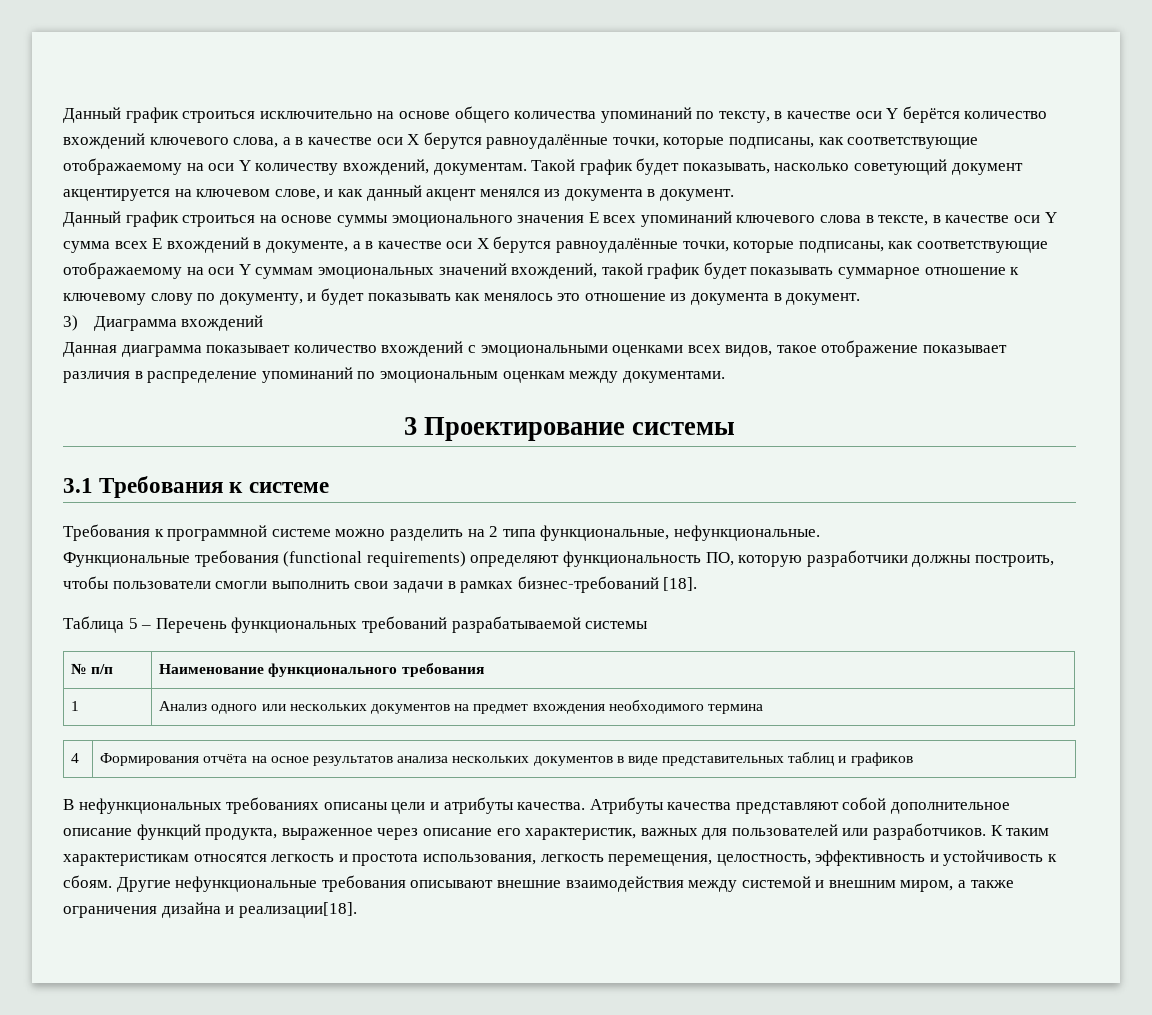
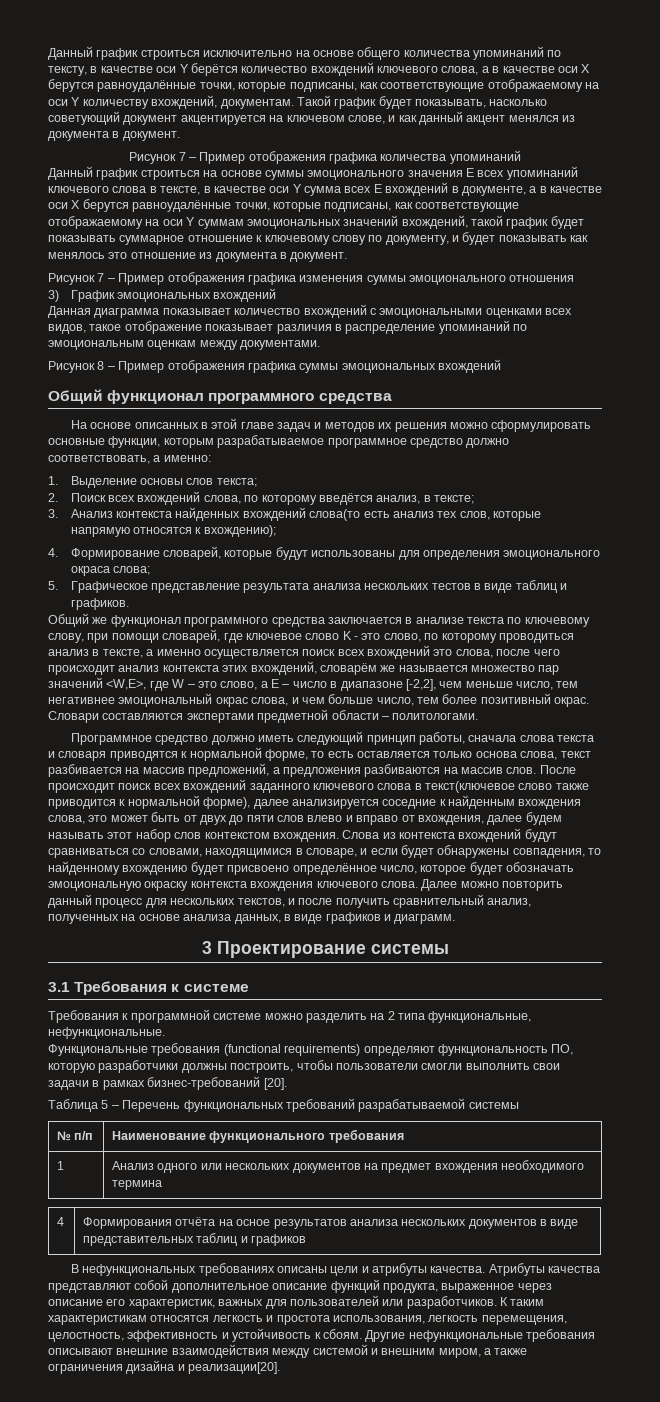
+ Рисунок 7 – Пример отображения графика количества упоминаний
+ Рисунок 7 – Пример отображения графика изменения суммы эмоционального отношения
- 3) Диаграмма вхождений
+ 3) График эмоциональных вхождений
+ Рисунок 8 – Пример отображения графика суммы эмоциональных вхождений
+ Общий функционал программного средства
+ На основе описанных в этой главе задач и методов их решения можно сформулировать основные функции, которым разрабатываемое программное средство должно соответствовать, а именно:
+ 1. Выделение основы слов текста;
+ 2. Поиск всех вхождений слова, по которому введётся анализ, в тексте;
+ 3. Анализ контекста найденных вхождений слова(то есть анализ тех слов, которые напрямую относятся к вхождению);
+ 4. Формирование словарей, которые будут использованы для определения эмоционального окраса слова;
+ 5. Графическое представление результата анализа нескольких тестов в виде таблиц и графиков.
+ Общий же функционал программного средства заключается в анализе текста по ключевому слову, при помощи словарей, где ключевое слово K - это слово, по которому проводиться анализ в тексте, а именно осуществляется поиск всех вхождений это слова, после чего происходит анализ контекста этих вхождений, словарём же называется множество пар значений <W,E>, где W – это слово, а E – число в диапазоне [-2,2], чем меньше число, тем негативнее эмоциональный окрас слова, и чем больше число, тем более позитивный окрас. Словари составляются экспертами предметной области – политологами.
+ Программное средство должно иметь следующий принцип работы, сначала слова текста и словаря приводятся к нормальной форме, то есть оставляется только основа слова, текст разбивается на массив предложений, а предложения разбиваются на массив слов. После происходит поиск всех вхождений заданного ключевого слова в текст(ключевое слово также приводится к нормальной форме), далее анализируется соседние к найденным вхождения слова, это может быть от двух до пяти слов влево и вправо от вхождения, далее будем называть этот набор слов контекстом вхождения. Слова из контекста вхождений будут сравниваться со словами, находящимися в словаре, и если будет обнаружены совпадения, то найденному вхождению будет присвоено определённое число, которое будет обозначать эмоциональную окраску контекста вхождения ключевого слова. Далее можно повторить данный процесс для нескольких текстов, и после получить сравнительный анализ, полученных на основе анализа данных, в виде графиков и диаграмм.
- Функциональные требования (functional requirements) определяют функциональность ПО, которую разработчики должны построить, чтобы пользователи смогли выполнить свои задачи в рамках бизнес-требований [18].
+ Функциональные требования (functional requirements) определяют функциональность ПО, которую разработчики должны построить, чтобы пользователи смогли выполнить свои задачи в рамках бизнес-требований [20].
- Другие нефункциональные требования описывают внешние взаимодействия между системой и внешним миром, а также ограничения дизайна и реализации[18].
+ Другие нефункциональные требования описывают внешние взаимодействия между системой и внешним миром, а также ограничения дизайна и реализации[20].

